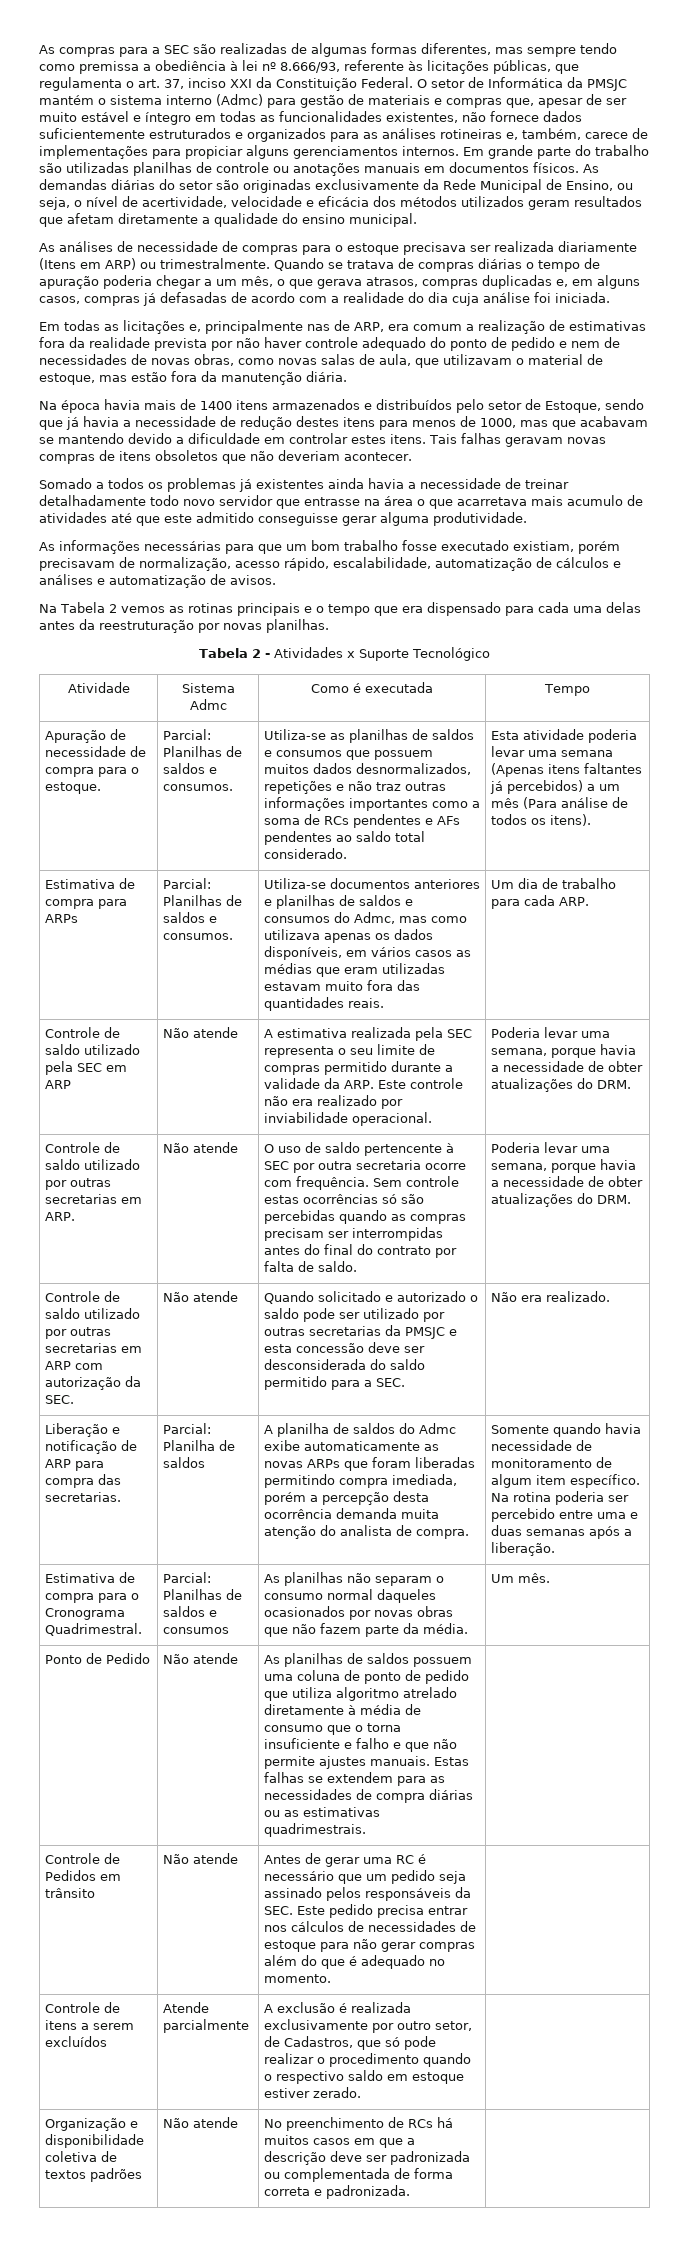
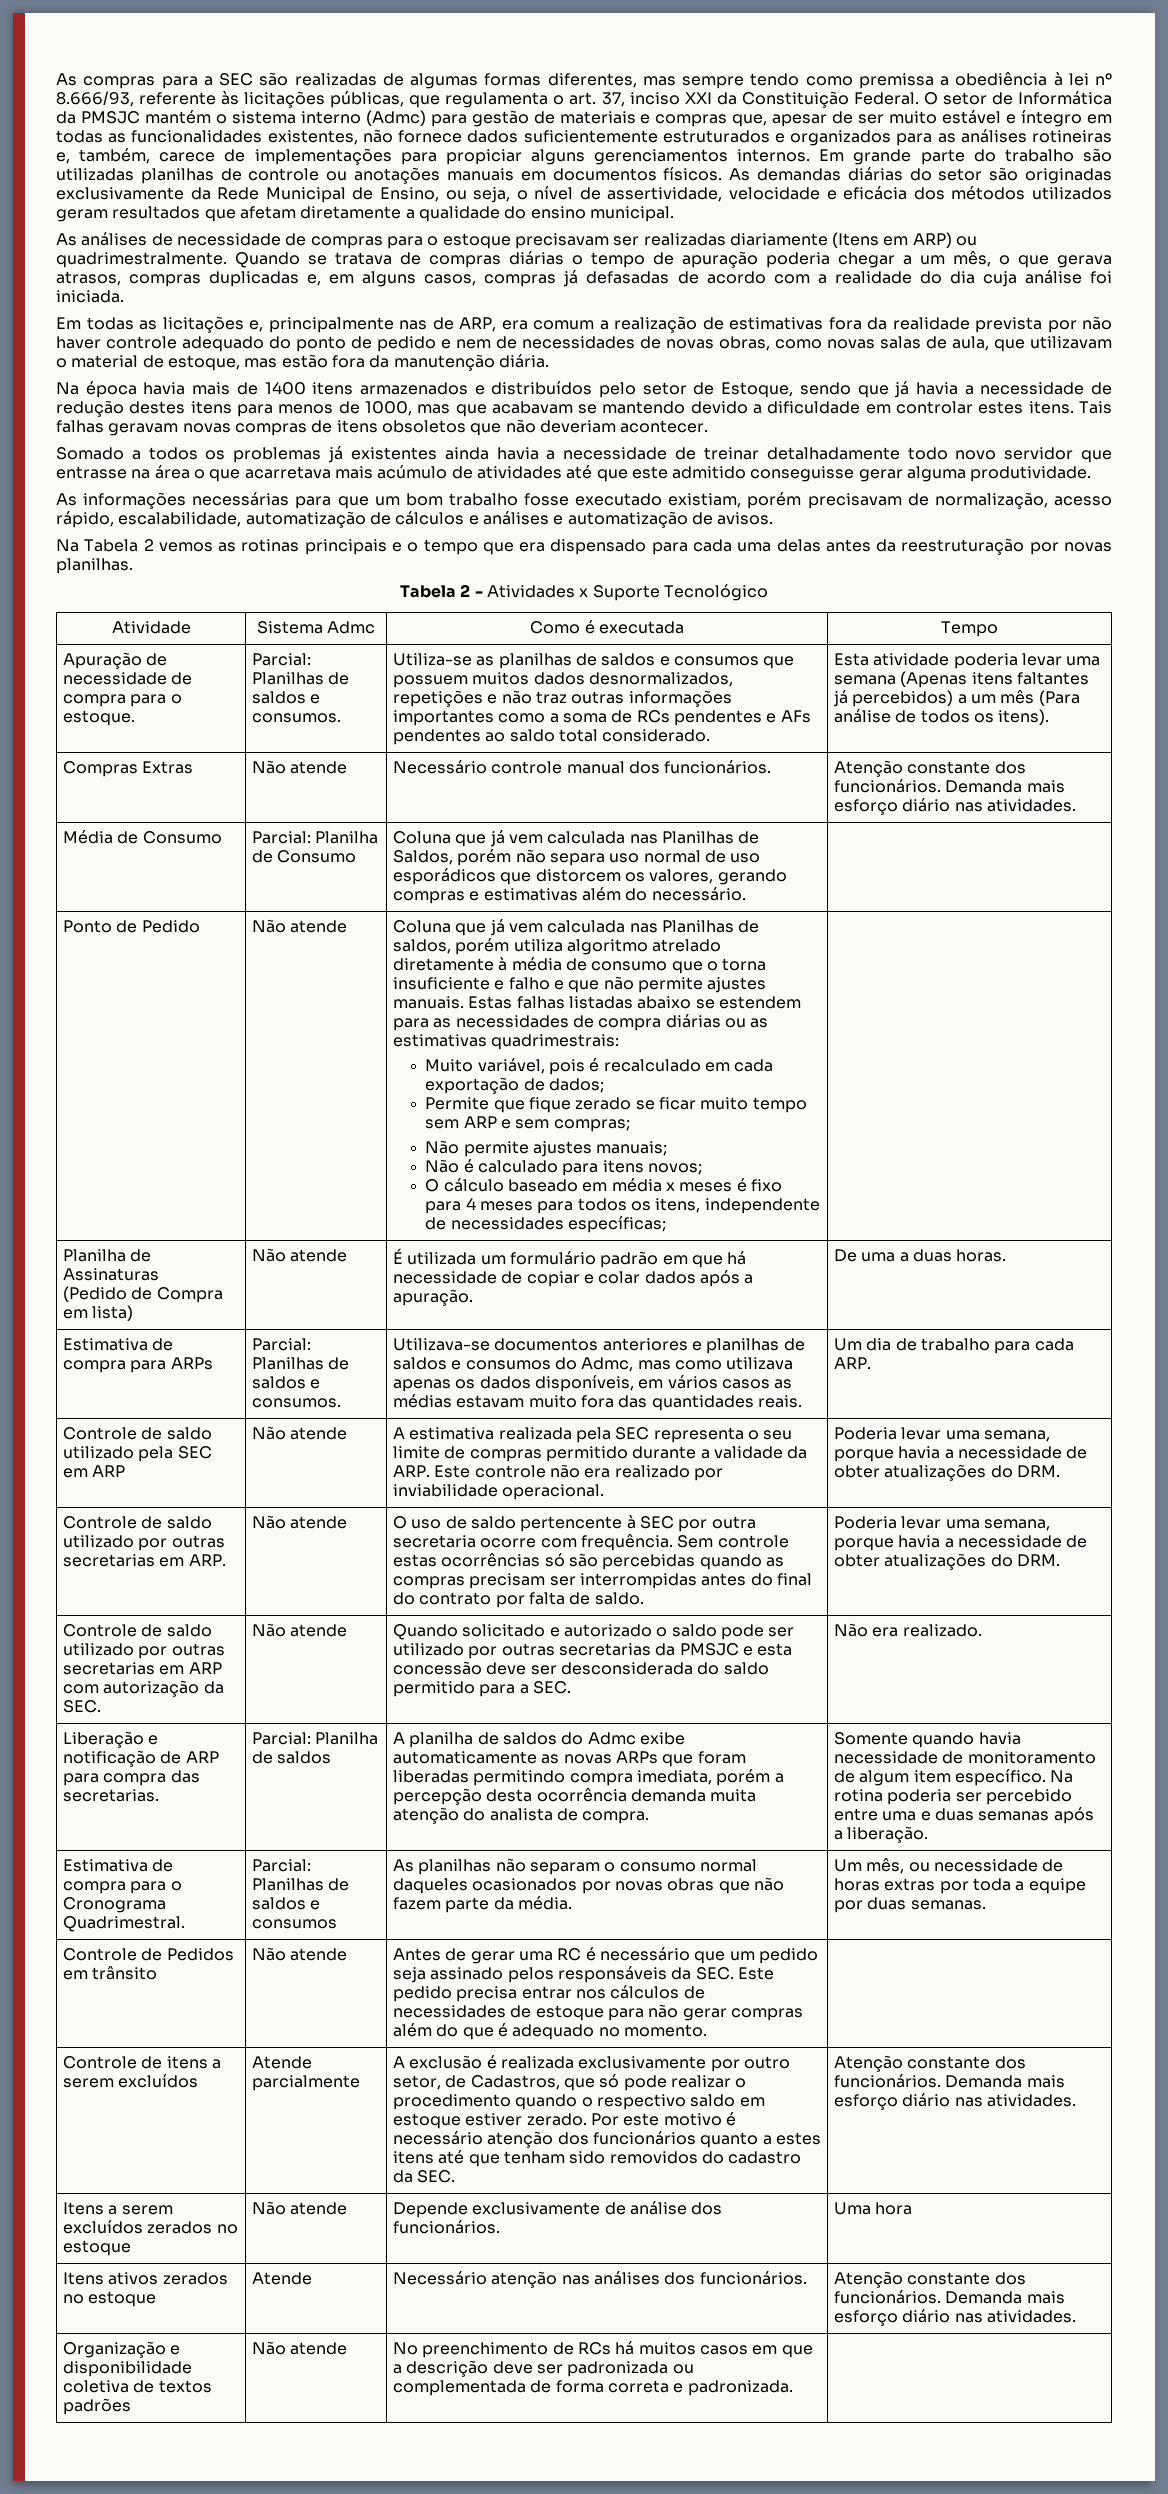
- As demandas diárias do setor são originadas exclusivamente da Rede Municipal de Ensino, ou seja, o nível de acertividade, velocidade e eficácia dos métodos utilizados geram resultados que afetam diretamente a qualidade do ensino municipal.
+ As demandas diárias do setor são originadas exclusivamente da Rede Municipal de Ensino, ou seja, o nível de assertividade, velocidade e eficácia dos métodos utilizados geram resultados que afetam diretamente a qualidade do ensino municipal.
- As análises de necessidade de compras para o estoque precisava ser realizada diariamente (Itens em ARP) ou trimestralmente.
+ As análises de necessidade de compras para o estoque precisavam ser realizadas diariamente (Itens em ARP) ou quadrimestralmente.
- Somado a todos os problemas já existentes ainda havia a necessidade de treinar detalhadamente todo novo servidor que entrasse na área o que acarretava mais acumulo de atividades até que este admitido conseguisse gerar alguma produtividade.
+ Somado a todos os problemas já existentes ainda havia a necessidade de treinar detalhadamente todo novo servidor que entrasse na área o que acarretava mais acúmulo de atividades até que este admitido conseguisse gerar alguma produtividade.
+ Compras Extras | Não atende | Necessário controle manual dos funcionários. | Atenção constante dos funcionários. Demanda mais esforço diário nas atividades.
+ Média de Consumo | Parcial: Planilha de Consumo | Coluna que já vem calculada nas Planilhas de Saldos, porém não separa uso normal de uso esporádicos que distorcem os valores, gerando compras e estimativas além do necessário. |
+ Ponto de Pedido | Não atende | Coluna que já vem calculada nas Planilhas de saldos, porém utiliza algoritmo atrelado diretamente à média de consumo que o torna insuficiente e falho e que não permite ajustes manuais. Estas falhas listadas abaixo se estendem para as necessidades de compra diárias ou as estimativas quadrimestrais:
+ Muito variável, pois é recalculado em cada exportação de dados;
+ Permite que fique zerado se ficar muito tempo sem ARP e sem compras;
+ Não permite ajustes manuais;
+ Não é calculado para itens novos;
+ O cálculo baseado em média x meses é fixo para 4 meses para todos os itens, independente de necessidades específicas; |
+ Planilha de Assinaturas
+ (Pedido de Compra em lista) | Não atende | É utilizada um formulário padrão em que há necessidade de copiar e colar dados após a apuração. | De uma a duas horas.
- Utiliza-se documentos anteriores e planilhas de saldos e consumos do Admc, mas como utilizava apenas os dados disponíveis, em vários casos as médias que eram utilizadas estavam muito fora das quantidades reais.
+ Utilizava-se documentos anteriores e planilhas de saldos e consumos do Admc, mas como utilizava apenas os dados disponíveis, em vários casos as médias estavam muito fora das quantidades reais.
- A planilha de saldos do Admc exibe automaticamente as novas ARPs que foram liberadas permitindo compra imediada, porém a percepção desta ocorrência demanda muita atenção do analista de compra.
+ A planilha de saldos do Admc exibe automaticamente as novas ARPs que foram liberadas permitindo compra imediata, porém a percepção desta ocorrência demanda muita atenção do analista de compra.
- Um mês.
- Ponto de Pedido | Não atende | As planilhas de saldos possuem uma coluna de ponto de pedido que utiliza algoritmo atrelado diretamente à média de consumo que o torna insuficiente e falho e que não permite ajustes manuais. Estas falhas se extendem para as necessidades de compra diárias ou as estimativas quadrimestrais.
+ Um mês, ou necessidade de horas extras por toda a equipe por duas semanas.
+ Por este motivo é necessário atenção dos funcionários quanto a estes itens até que tenham sido removidos do cadastro da SEC. | Atenção constante dos funcionários. Demanda mais esforço diário nas atividades.
+ Itens a serem excluídos zerados no estoque | Não atende | Depende exclusivamente de análise dos funcionários. | Uma hora
+ Itens ativos zerados no estoque | Atende | Necessário atenção nas análises dos funcionários. | Atenção constante dos funcionários. Demanda mais esforço diário nas atividades.

